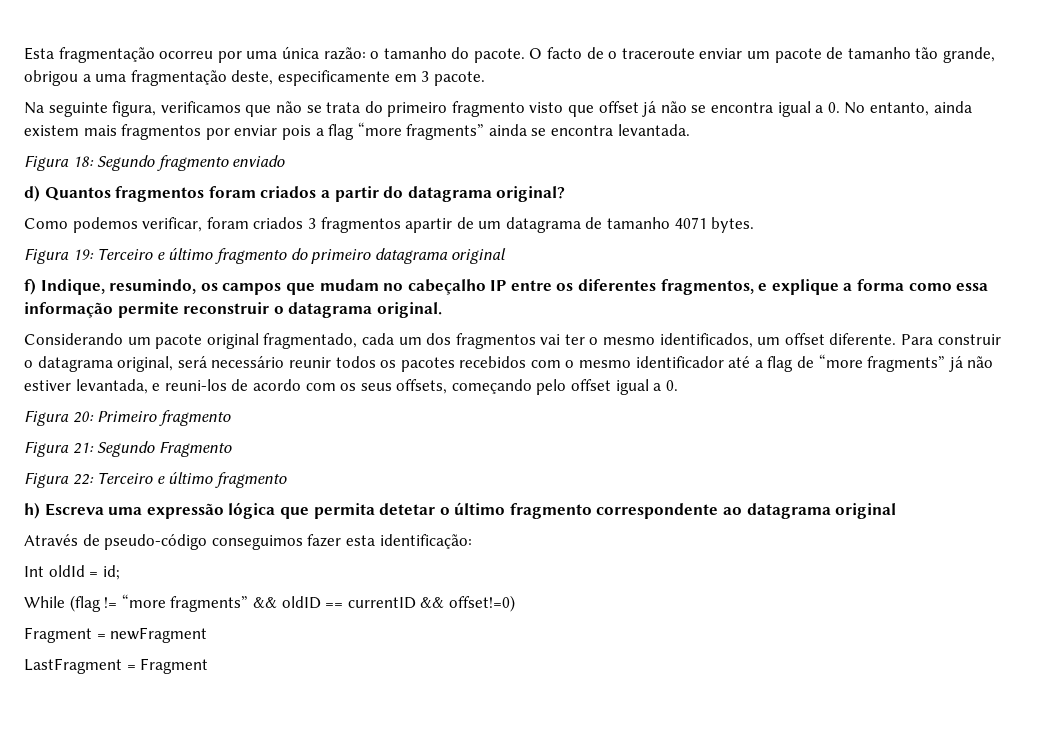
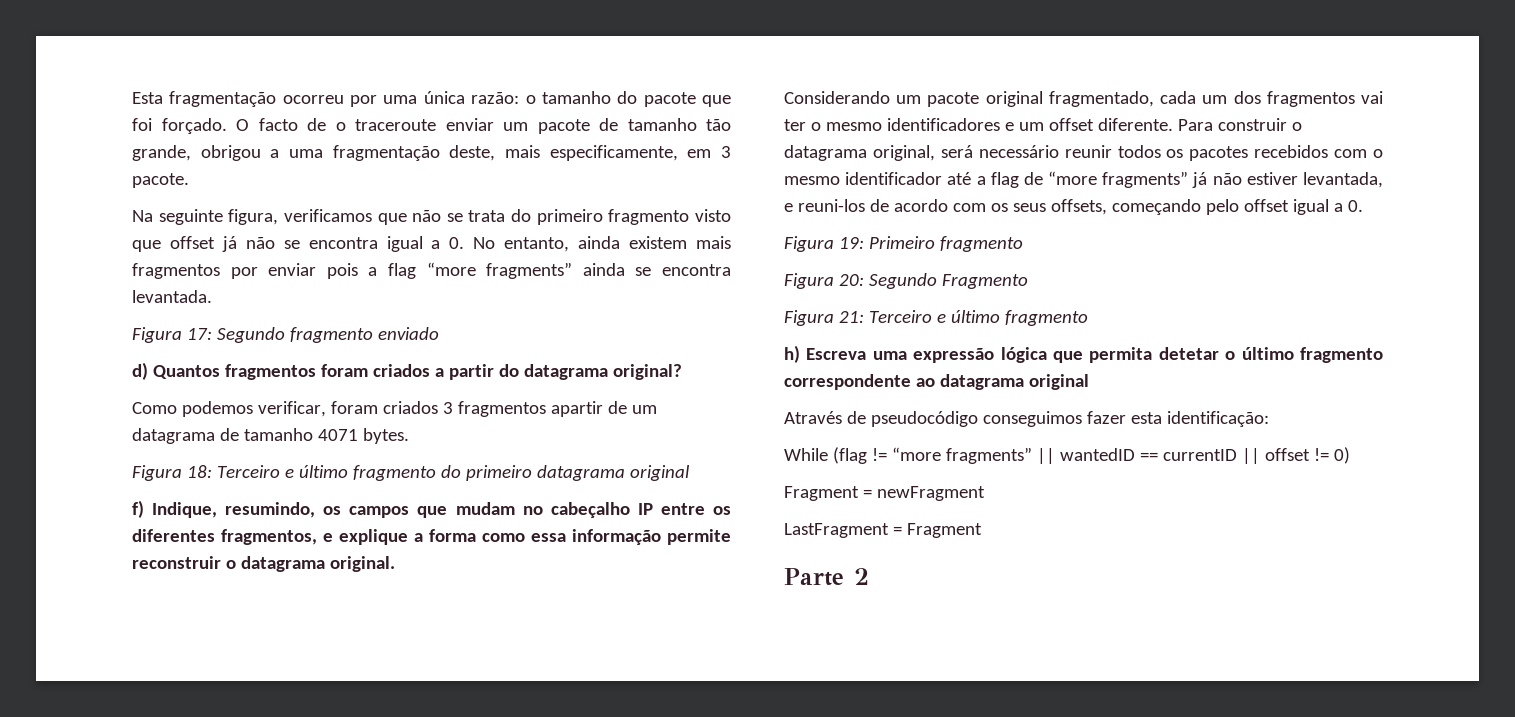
- Esta fragmentação ocorreu por uma única razão: o tamanho do pacote.
+ Esta fragmentação ocorreu por uma única razão: o tamanho do pacote que foi forçado.
- O facto de o traceroute enviar um pacote de tamanho tão grande, obrigou a uma fragmentação deste, especificamente em 3 pacote.
+ O facto de o traceroute enviar um pacote de tamanho tão grande, obrigou a uma fragmentação deste, mais especificamente, em 3 pacote.
- Figura 18: Segundo fragmento enviado
+ Figura 17: Segundo fragmento enviado
- Figura 19: Terceiro e último fragmento do primeiro datagrama original
+ Figura 18: Terceiro e último fragmento do primeiro datagrama original
- Considerando um pacote original fragmentado, cada um dos fragmentos vai ter o mesmo identificados, um offset diferente.
+ Considerando um pacote original fragmentado, cada um dos fragmentos vai ter o mesmo identificadores e um offset diferente.
- Figura 20: Primeiro fragmento
+ Figura 19: Primeiro fragmento
- Figura 21: Segundo Fragmento
+ Figura 20: Segundo Fragmento
- Figura 22: Terceiro e último fragmento
+ Figura 21: Terceiro e último fragmento
- Através de pseudo-código conseguimos fazer esta identificação:
+ Através de pseudocódigo conseguimos fazer esta identificação:
- Int oldId = id;
- While (flag != “more fragments” && oldID == currentID && offset!=0)
+ While (flag != “more fragments” || wantedID == currentID || offset != 0)
+ Parte 2

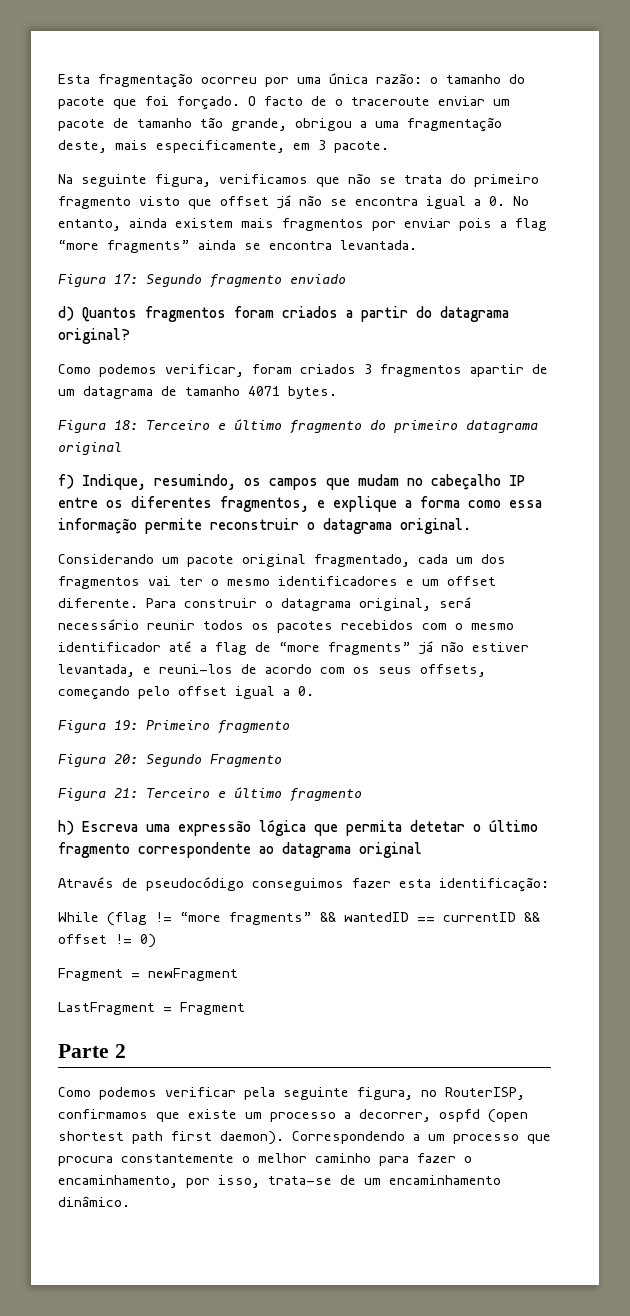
- While (flag != “more fragments” || wantedID == currentID || offset != 0)
+ While (flag != “more fragments” && wantedID == currentID && offset != 0)
+ Como podemos verificar pela seguinte figura, no RouterISP, confirmamos que existe um processo a decorrer, ospfd (open shortest path first daemon). Correspondendo a um processo que procura constantemente o melhor caminho para fazer o encaminhamento, por isso, trata-se de um encaminhamento dinâmico.

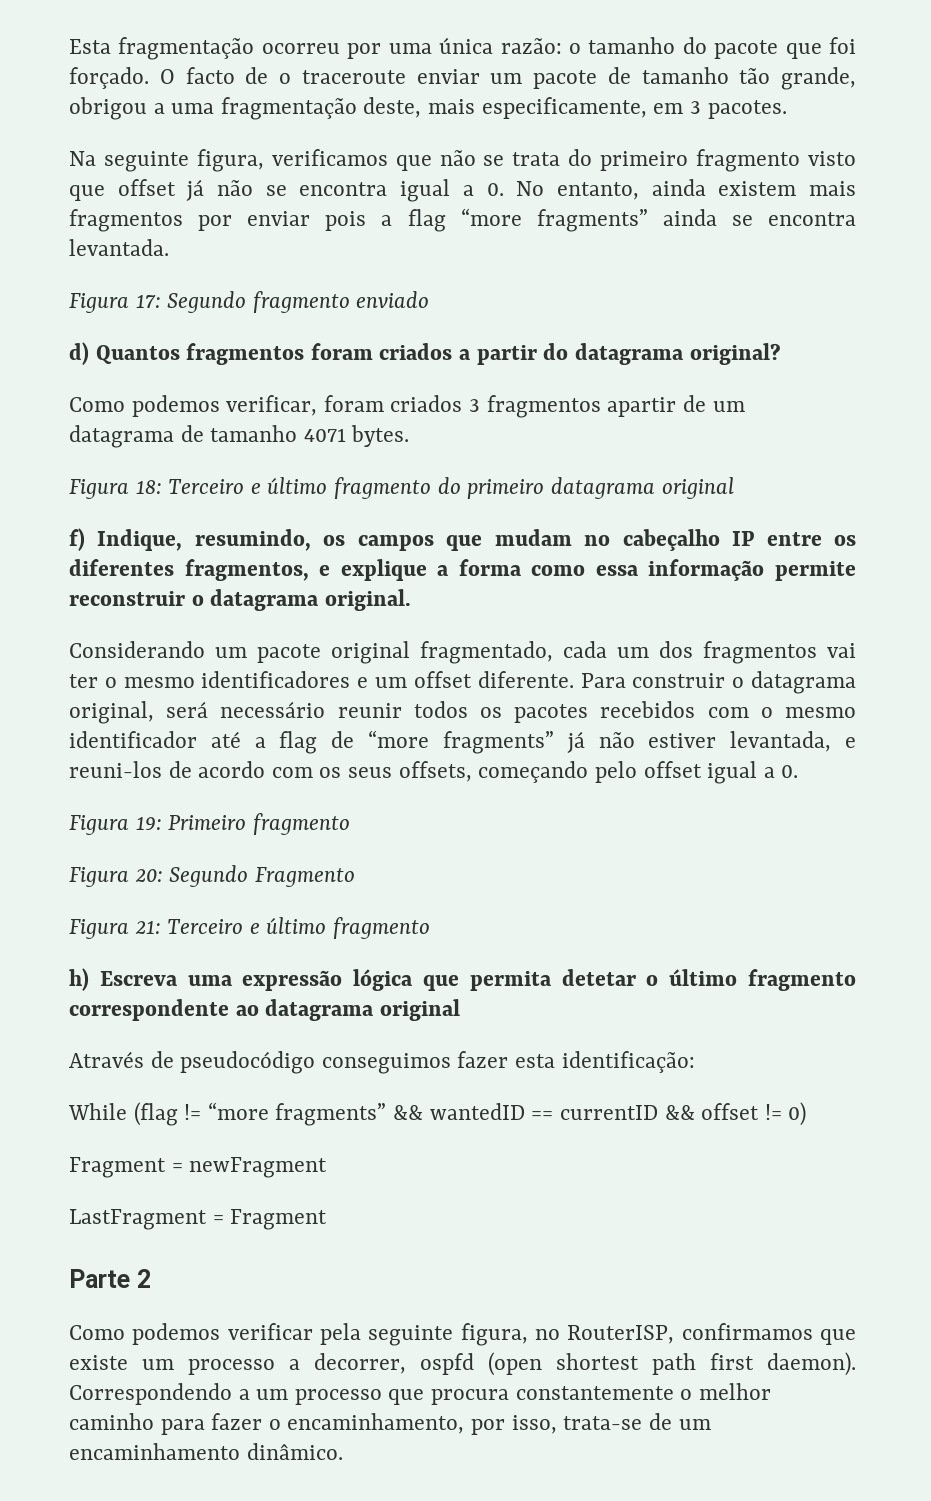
- O facto de o traceroute enviar um pacote de tamanho tão grande, obrigou a uma fragmentação deste, mais especificamente, em 3 pacote.
+ O facto de o traceroute enviar um pacote de tamanho tão grande, obrigou a uma fragmentação deste, mais especificamente, em 3 pacotes.

